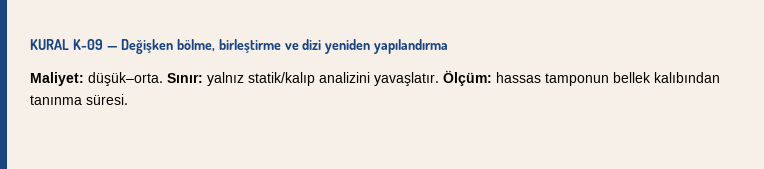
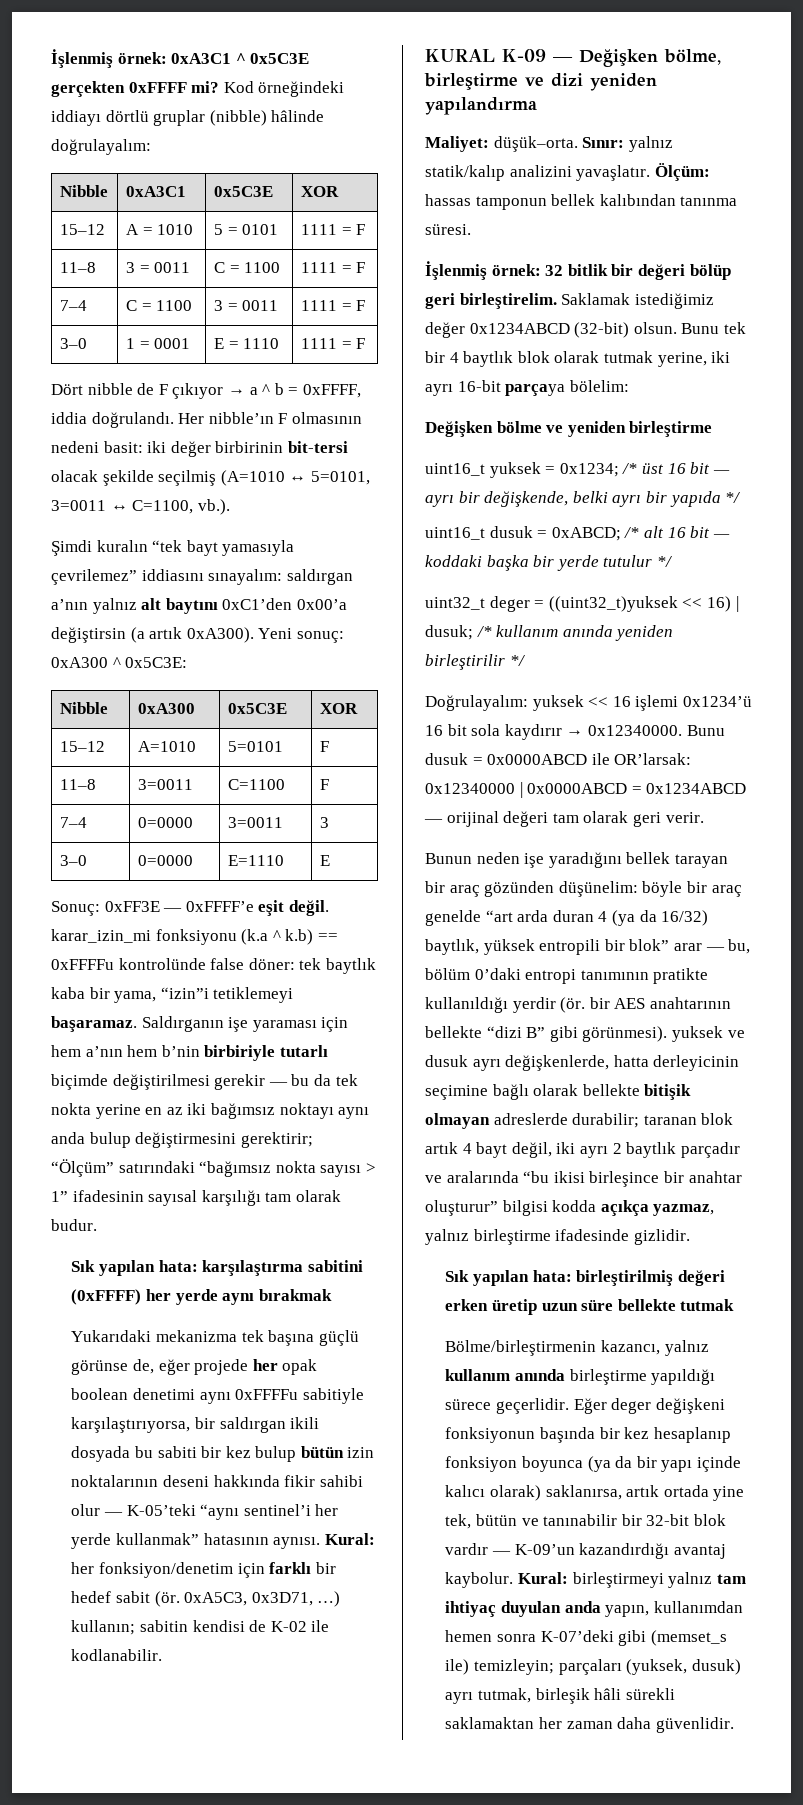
+ İşlenmiş örnek: 0xA3C1 ^ 0x5C3E gerçekten 0xFFFF mi? Kod örneğindeki iddiayı dörtlü gruplar (nibble) hâlinde doğrulayalım:
+ Nibble | 0xA3C1 | 0x5C3E | XOR
+ 15–12 | A = 1010 | 5 = 0101 | 1111 = F
+ 11–8 | 3 = 0011 | C = 1100 | 1111 = F
+ 7–4 | C = 1100 | 3 = 0011 | 1111 = F
+ 3–0 | 1 = 0001 | E = 1110 | 1111 = F
+ Dört nibble de F çıkıyor → a ^ b = 0xFFFF, iddia doğrulandı. Her nibble’ın F olmasının nedeni basit: iki değer birbirinin bit-tersi olacak şekilde seçilmiş (A=1010 ↔ 5=0101, 3=0011 ↔ C=1100, vb.).
+ Şimdi kuralın “tek bayt yamasıyla çevrilemez” iddiasını sınayalım: saldırgan a’nın yalnız alt baytını 0xC1’den 0x00’a değiştirsin (a artık 0xA300). Yeni sonuç: 0xA300 ^ 0x5C3E:
+ Nibble | 0xA300 | 0x5C3E | XOR
+ 15–12 | A=1010 | 5=0101 | F
+ 11–8 | 3=0011 | C=1100 | F
+ 7–4 | 0=0000 | 3=0011 | 3
+ 3–0 | 0=0000 | E=1110 | E
+ Sonuç: 0xFF3E — 0xFFFF’e eşit değil. karar_izin_mi fonksiyonu (k.a ^ k.b) == 0xFFFFu kontrolünde false döner: tek baytlık kaba bir yama, “izin”i tetiklemeyi başaramaz. Saldırganın işe yaraması için hem a’nın hem b’nin birbiriyle tutarlı biçimde değiştirilmesi gerekir — bu da tek nokta yerine en az iki bağımsız noktayı aynı anda bulup değiştirmesini gerektirir; “Ölçüm” satırındaki “bağımsız nokta sayısı > 1” ifadesinin sayısal karşılığı tam olarak budur.
+ Sık yapılan hata: karşılaştırma sabitini (0xFFFF) her yerde aynı bırakmak
+ Yukarıdaki mekanizma tek başına güçlü görünse de, eğer projede her opak boolean denetimi aynı 0xFFFFu sabitiyle karşılaştırıyorsa, bir saldırgan ikili dosyada bu sabiti bir kez bulup bütün izin noktalarının deseni hakkında fikir sahibi olur — K-05’teki “aynı sentinel’i her yerde kullanmak” hatasının aynısı. Kural: her fonksiyon/denetim için farklı bir hedef sabit (ör. 0xA5C3, 0x3D71, …) kullanın; sabitin kendisi de K-02 ile kodlanabilir.
+ İşlenmiş örnek: 32 bitlik bir değeri bölüp geri birleştirelim. Saklamak istediğimiz değer 0x1234ABCD (32-bit) olsun. Bunu tek bir 4 baytlık blok olarak tutmak yerine, iki ayrı 16-bit parçaya bölelim:
+ Değişken bölme ve yeniden birleştirme
+ uint16_t yuksek = 0x1234; /* üst 16 bit — ayrı bir değişkende, belki ayrı bir yapıda */
+ uint16_t dusuk = 0xABCD; /* alt 16 bit — koddaki başka bir yerde tutulur */
+ uint32_t deger = ((uint32_t)yuksek << 16) | dusuk; /* kullanım anında yeniden birleştirilir */
+ Doğrulayalım: yuksek << 16 işlemi 0x1234’ü 16 bit sola kaydırır → 0x12340000. Bunu dusuk = 0x0000ABCD ile OR’larsak: 0x12340000 | 0x0000ABCD = 0x1234ABCD — orijinal değeri tam olarak geri verir.
+ Bunun neden işe yaradığını bellek tarayan bir araç gözünden düşünelim: böyle bir araç genelde “art arda duran 4 (ya da 16/32) baytlık, yüksek entropili bir blok” arar — bu, bölüm 0’daki entropi tanımının pratikte kullanıldığı yerdir (ör. bir AES anahtarının bellekte “dizi B” gibi görünmesi). yuksek ve dusuk ayrı değişkenlerde, hatta derleyicinin seçimine bağlı olarak bellekte bitişik olmayan adreslerde durabilir; taranan blok artık 4 bayt değil, iki ayrı 2 baytlık parçadır ve aralarında “bu ikisi birleşince bir anahtar oluşturur” bilgisi kodda açıkça yazmaz, yalnız birleştirme ifadesinde gizlidir.
+ Sık yapılan hata: birleştirilmiş değeri erken üretip uzun süre bellekte tutmak
+ Bölme/birleştirmenin kazancı, yalnız kullanım anında birleştirme yapıldığı sürece geçerlidir. Eğer deger değişkeni fonksiyonun başında bir kez hesaplanıp fonksiyon boyunca (ya da bir yapı içinde kalıcı olarak) saklanırsa, artık ortada yine tek, bütün ve tanınabilir bir 32-bit blok vardır — K-09’un kazandırdığı avantaj kaybolur. Kural: birleştirmeyi yalnız tam ihtiyaç duyulan anda yapın, kullanımdan hemen sonra K-07’deki gibi (memset_s ile) temizleyin; parçaları (yuksek, dusuk) ayrı tutmak, birleşik hâli sürekli saklamaktan her zaman daha güvenlidir.

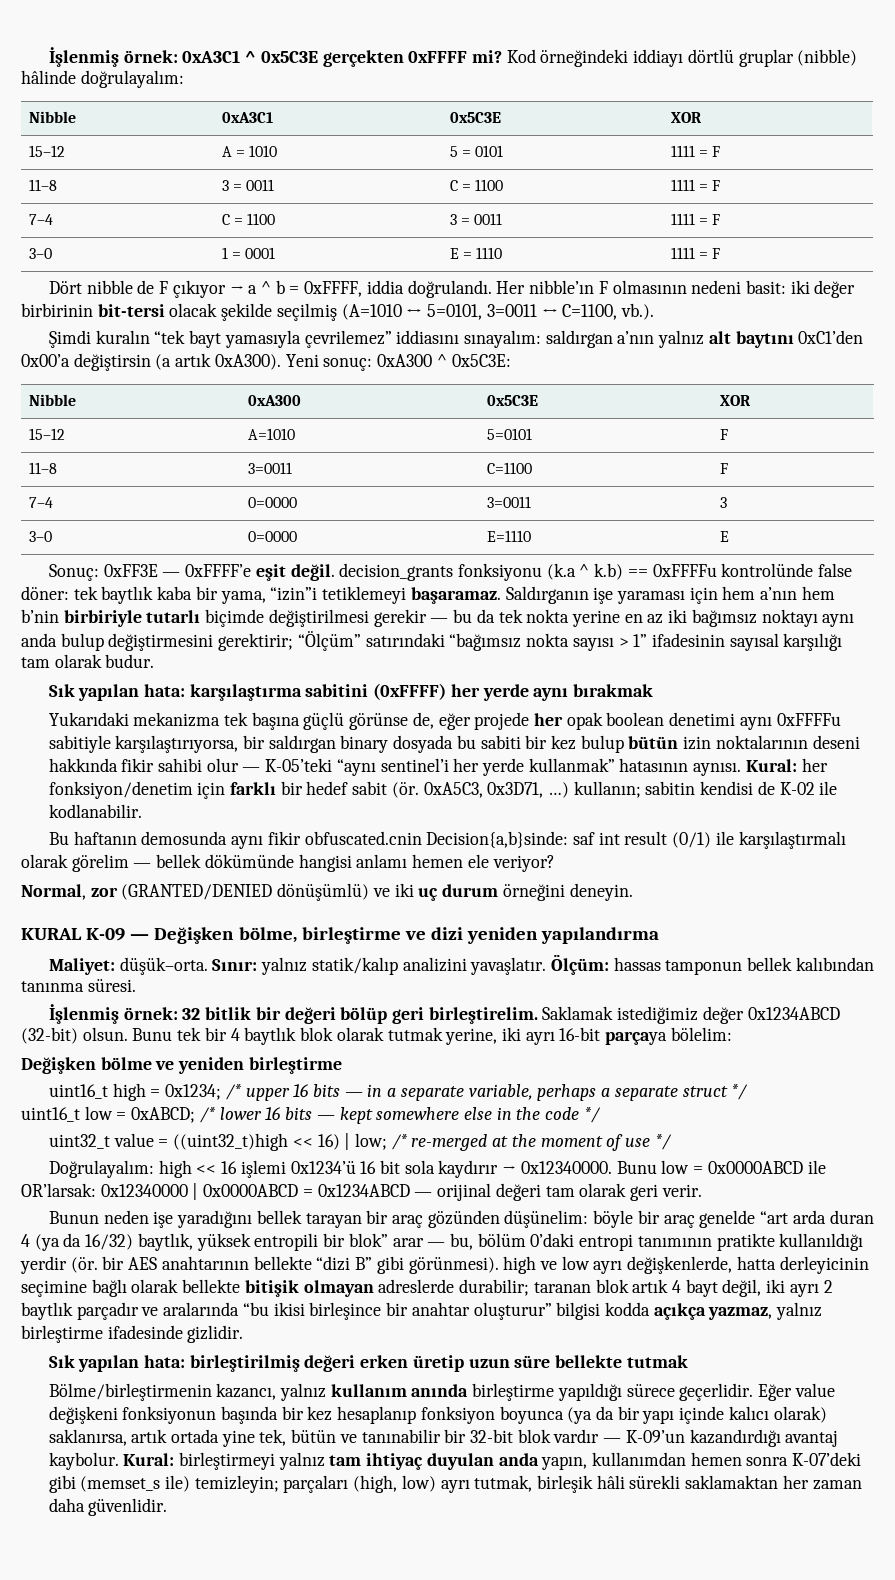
- Sonuç: 0xFF3E — 0xFFFF’e eşit değil. karar_izin_mi fonksiyonu (k.a ^ k.b) == 0xFFFFu kontrolünde false döner: tek baytlık kaba bir yama, “izin”i tetiklemeyi başaramaz.
+ Sonuç: 0xFF3E — 0xFFFF’e eşit değil. decision_grants fonksiyonu (k.a ^ k.b) == 0xFFFFu kontrolünde false döner: tek baytlık kaba bir yama, “izin”i tetiklemeyi başaramaz.
- Yukarıdaki mekanizma tek başına güçlü görünse de, eğer projede her opak boolean denetimi aynı 0xFFFFu sabitiyle karşılaştırıyorsa, bir saldırgan ikili dosyada bu sabiti bir kez bulup bütün izin noktalarının deseni hakkında fikir sahibi olur — K-05’teki “aynı sentinel’i her yerde kullanmak” hatasının aynısı.
+ Yukarıdaki mekanizma tek başına güçlü görünse de, eğer projede her opak boolean denetimi aynı 0xFFFFu sabitiyle karşılaştırıyorsa, bir saldırgan binary dosyada bu sabiti bir kez bulup bütün izin noktalarının deseni hakkında fikir sahibi olur — K-05’teki “aynı sentinel’i her yerde kullanmak” hatasının aynısı.
+ Bu haftanın demosunda aynı fikir obfuscated.cnin Decision{a,b}sinde: saf int result (0/1) ile karşılaştırmalı olarak görelim — bellek dökümünde hangisi anlamı hemen ele veriyor?
+ Normal, zor (GRANTED/DENIED dönüşümlü) ve iki uç durum örneğini deneyin.
- uint16_t yuksek = 0x1234; /* üst 16 bit — ayrı bir değişkende, belki ayrı bir yapıda */
+ uint16_t high = 0x1234; /* upper 16 bits — in a separate variable, perhaps a separate struct */
- uint16_t dusuk = 0xABCD; /* alt 16 bit — koddaki başka bir yerde tutulur */
- uint32_t deger = ((uint32_t)yuksek << 16) | dusuk; /* kullanım anında yeniden birleştirilir */
+ uint16_t low = 0xABCD; /* lower 16 bits — kept somewhere else in the code */
+ uint32_t value = ((uint32_t)high << 16) | low; /* re-merged at the moment of use */
- Doğrulayalım: yuksek << 16 işlemi 0x1234’ü 16 bit sola kaydırır → 0x12340000.
+ Doğrulayalım: high << 16 işlemi 0x1234’ü 16 bit sola kaydırır → 0x12340000.
- Bunu dusuk = 0x0000ABCD ile OR’larsak: 0x12340000 | 0x0000ABCD = 0x1234ABCD — orijinal değeri tam olarak geri verir.
+ Bunu low = 0x0000ABCD ile OR’larsak: 0x12340000 | 0x0000ABCD = 0x1234ABCD — orijinal değeri tam olarak geri verir.
- böyle bir araç genelde “art arda duran 4 (ya da 16/32) baytlık, yüksek entropili bir blok” arar — bu, bölüm 0’daki entropi tanımının pratikte kullanıldığı yerdir (ör. bir AES anahtarının bellekte “dizi B” gibi görünmesi). yuksek ve dusuk ayrı değişkenlerde, hatta derleyicinin seçimine bağlı olarak bellekte bitişik olmayan adreslerde durabilir;
+ böyle bir araç genelde “art arda duran 4 (ya da 16/32) baytlık, yüksek entropili bir blok” arar — bu, bölüm 0’daki entropi tanımının pratikte kullanıldığı yerdir (ör. bir AES anahtarının bellekte “dizi B” gibi görünmesi). high ve low ayrı değişkenlerde, hatta derleyicinin seçimine bağlı olarak bellekte bitişik olmayan adreslerde durabilir;
- Eğer deger değişkeni fonksiyonun başında bir kez hesaplanıp fonksiyon boyunca (ya da bir yapı içinde kalıcı olarak) saklanırsa, artık ortada yine tek, bütün ve tanınabilir bir 32-bit blok vardır — K-09’un kazandırdığı avantaj kaybolur.
+ Eğer value değişkeni fonksiyonun başında bir kez hesaplanıp fonksiyon boyunca (ya da bir yapı içinde kalıcı olarak) saklanırsa, artık ortada yine tek, bütün ve tanınabilir bir 32-bit blok vardır — K-09’un kazandırdığı avantaj kaybolur.
- Kural: birleştirmeyi yalnız tam ihtiyaç duyulan anda yapın, kullanımdan hemen sonra K-07’deki gibi (memset_s ile) temizleyin; parçaları (yuksek, dusuk) ayrı tutmak, birleşik hâli sürekli saklamaktan her zaman daha güvenlidir.
+ Kural: birleştirmeyi yalnız tam ihtiyaç duyulan anda yapın, kullanımdan hemen sonra K-07’deki gibi (memset_s ile) temizleyin; parçaları (high, low) ayrı tutmak, birleşik hâli sürekli saklamaktan her zaman daha güvenlidir.

